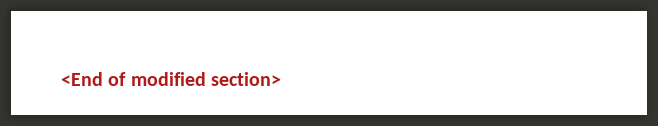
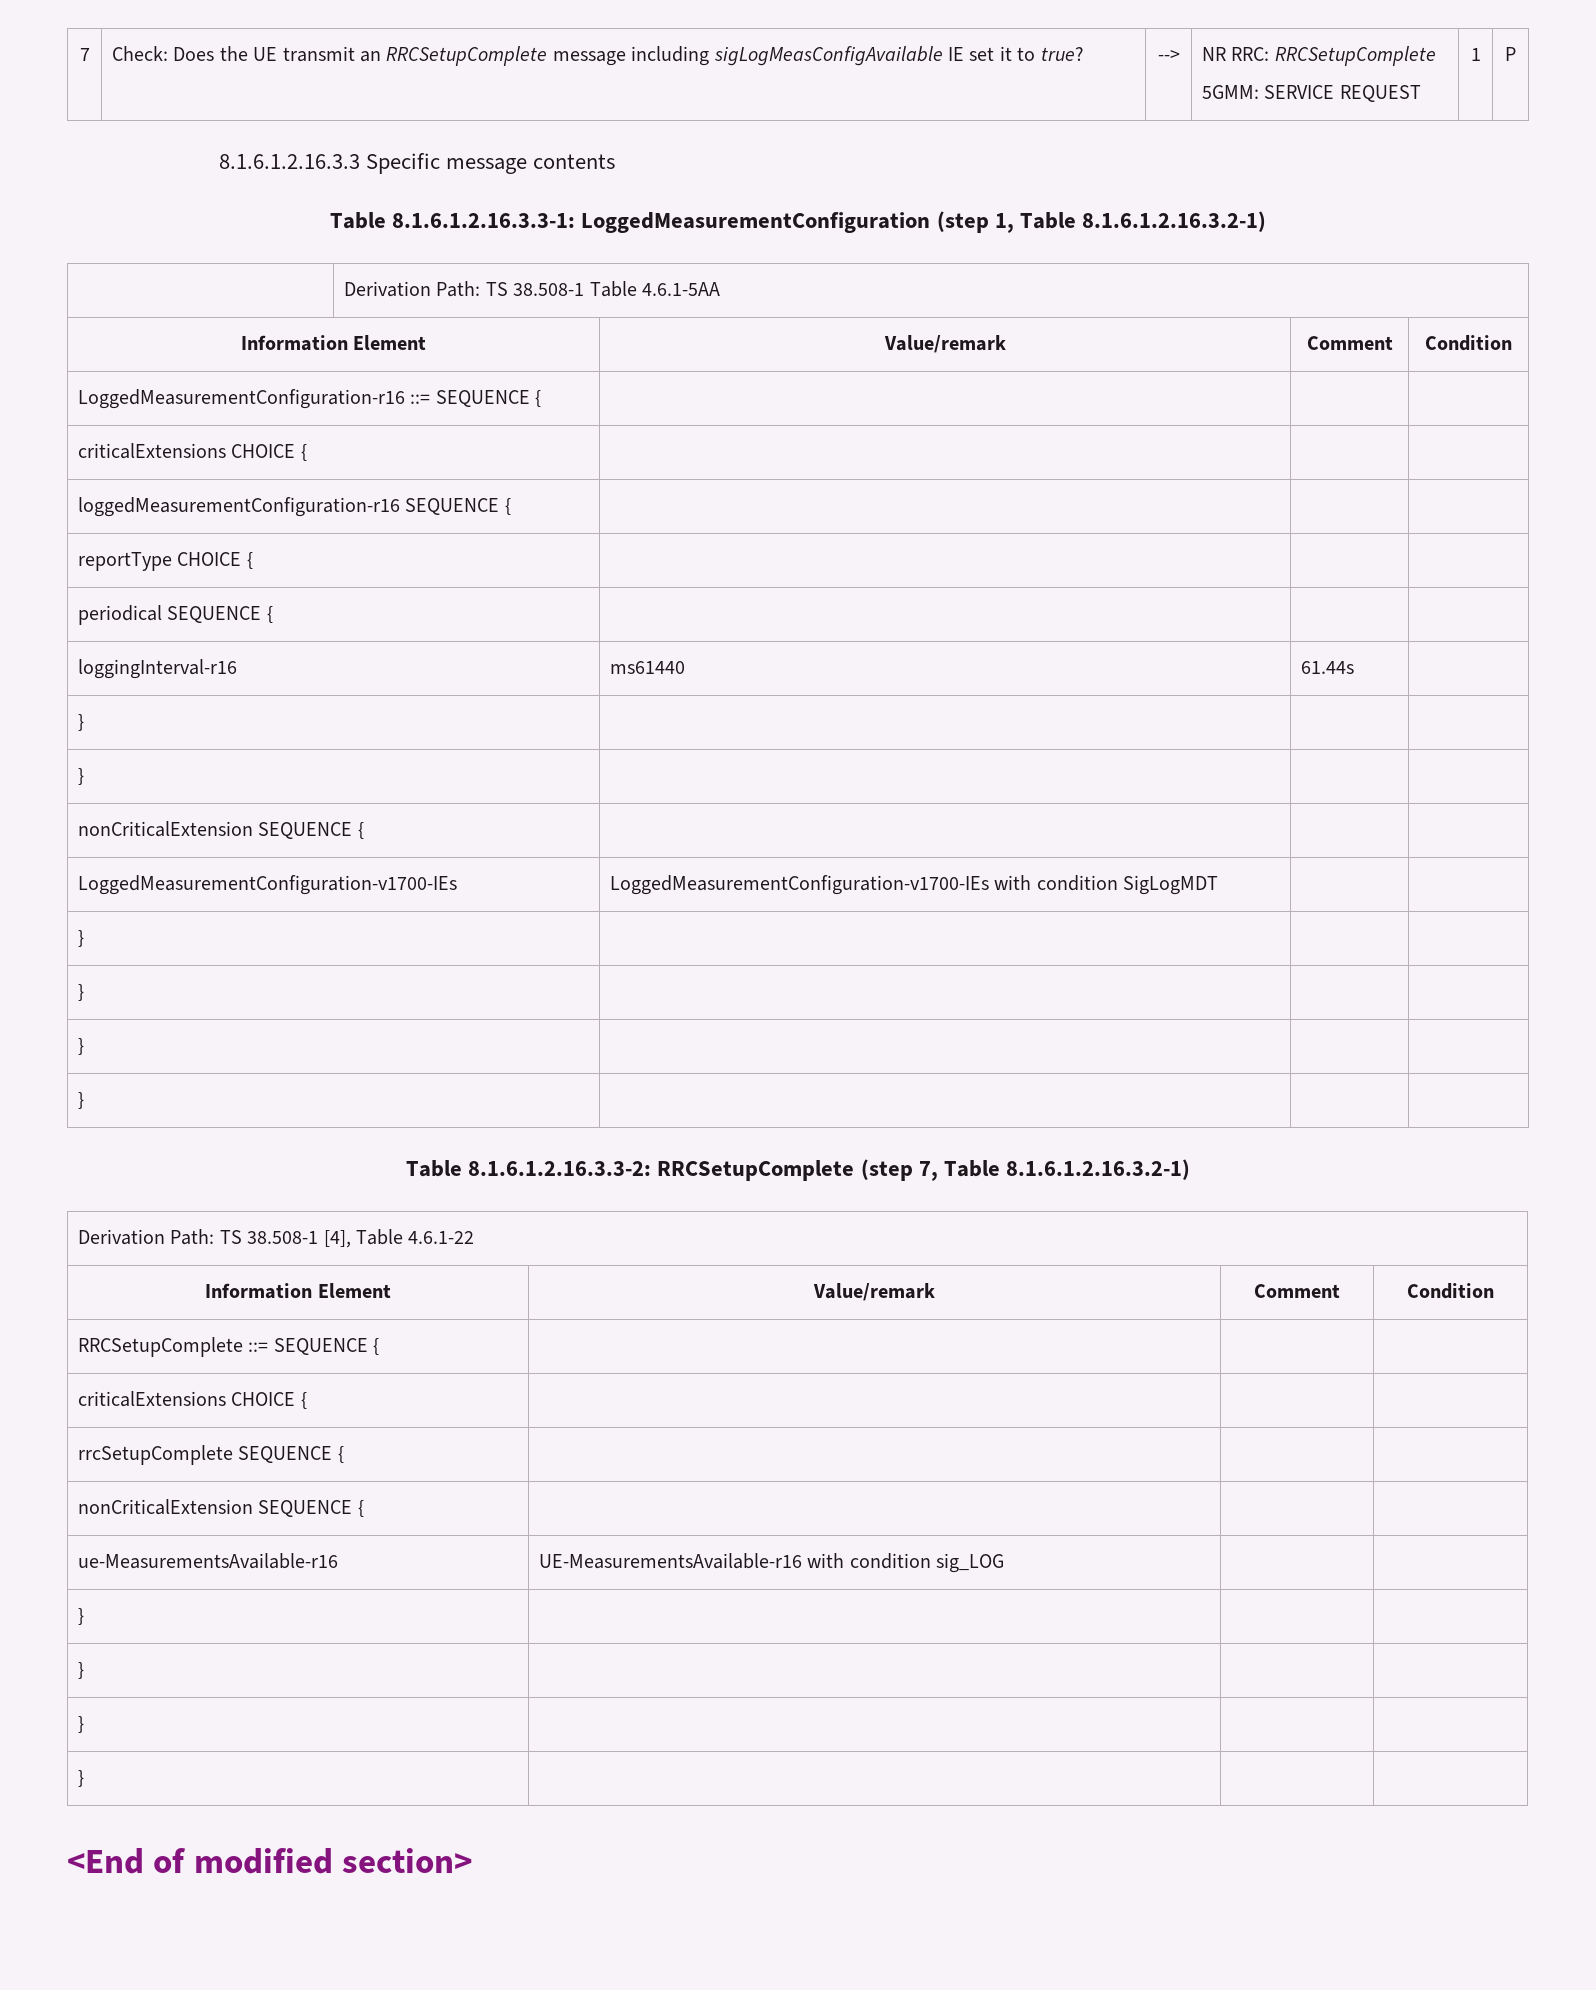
+ 7 | Check: Does the UE transmit an RRCSetupComplete message including sigLogMeasConfigAvailable IE set it to true? | --> | NR RRC: RRCSetupComplete
+ 5GMM: SERVICE REQUEST | 1 | P
+ 8.1.6.1.2.16.3.3 Specific message contents
+ Table 8.1.6.1.2.16.3.3-1: LoggedMeasurementConfiguration (step 1, Table 8.1.6.1.2.16.3.2-1)
+ | Derivation Path: TS 38.508-1 Table 4.6.1-5AA
+ Information Element | Value/remark | Comment | Condition
+ LoggedMeasurementConfiguration-r16 ::= SEQUENCE { | | |
+ criticalExtensions CHOICE { | | |
+ loggedMeasurementConfiguration-r16 SEQUENCE { | | |
+ reportType CHOICE { | | |
+ periodical SEQUENCE { | | |
+ loggingInterval-r16 | ms61440 | 61.44s |
+ } | | |
+ } | | |
+ nonCriticalExtension SEQUENCE { | | |
+ LoggedMeasurementConfiguration-v1700-IEs | LoggedMeasurementConfiguration-v1700-IEs with condition SigLogMDT | |
+ } | | |
+ } | | |
+ } | | |
+ } | | |
+ Table 8.1.6.1.2.16.3.3-2: RRCSetupComplete (step 7, Table 8.1.6.1.2.16.3.2-1)
+ Derivation Path: TS 38.508-1 [4], Table 4.6.1-22
+ Information Element | Value/remark | Comment | Condition
+ RRCSetupComplete ::= SEQUENCE { | | |
+ criticalExtensions CHOICE { | | |
+ rrcSetupComplete SEQUENCE { | | |
+ nonCriticalExtension SEQUENCE { | | |
+ ue-MeasurementsAvailable-r16 | UE-MeasurementsAvailable-r16 with condition sig_LOG | |
+ } | | |
+ } | | |
+ } | | |
+ } | | |

